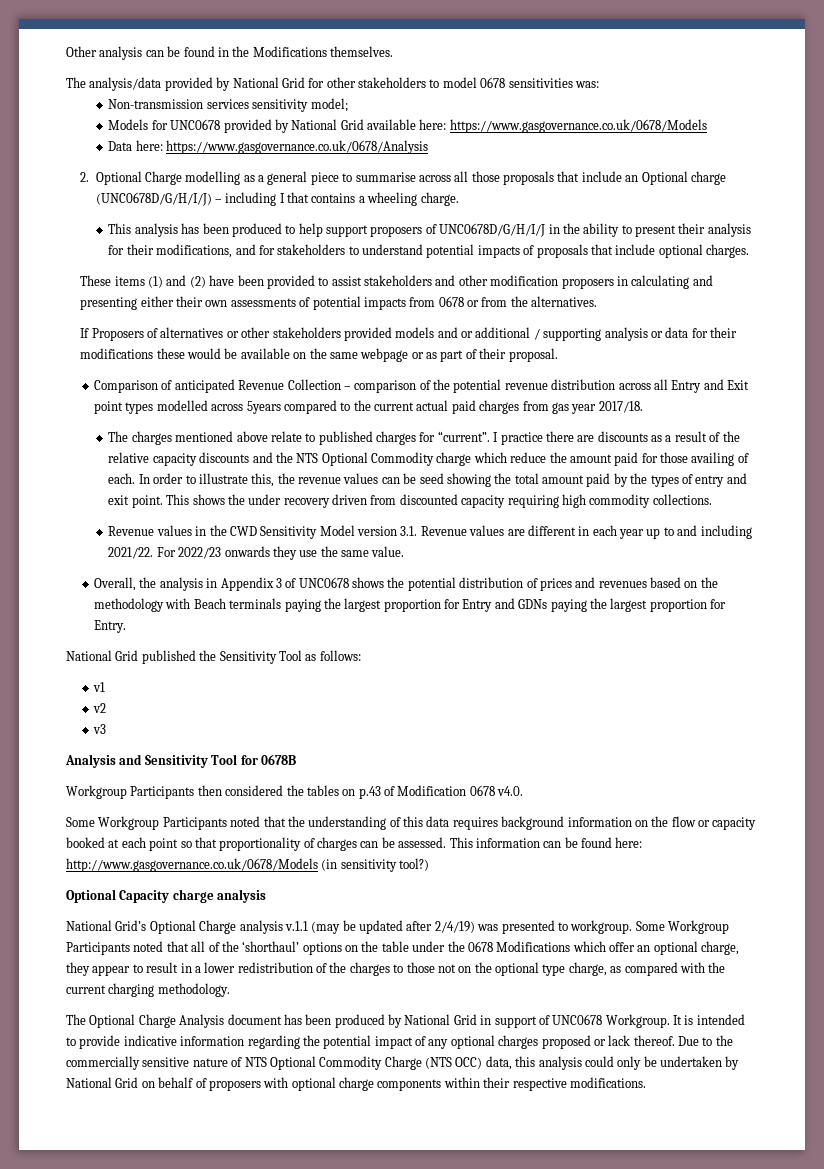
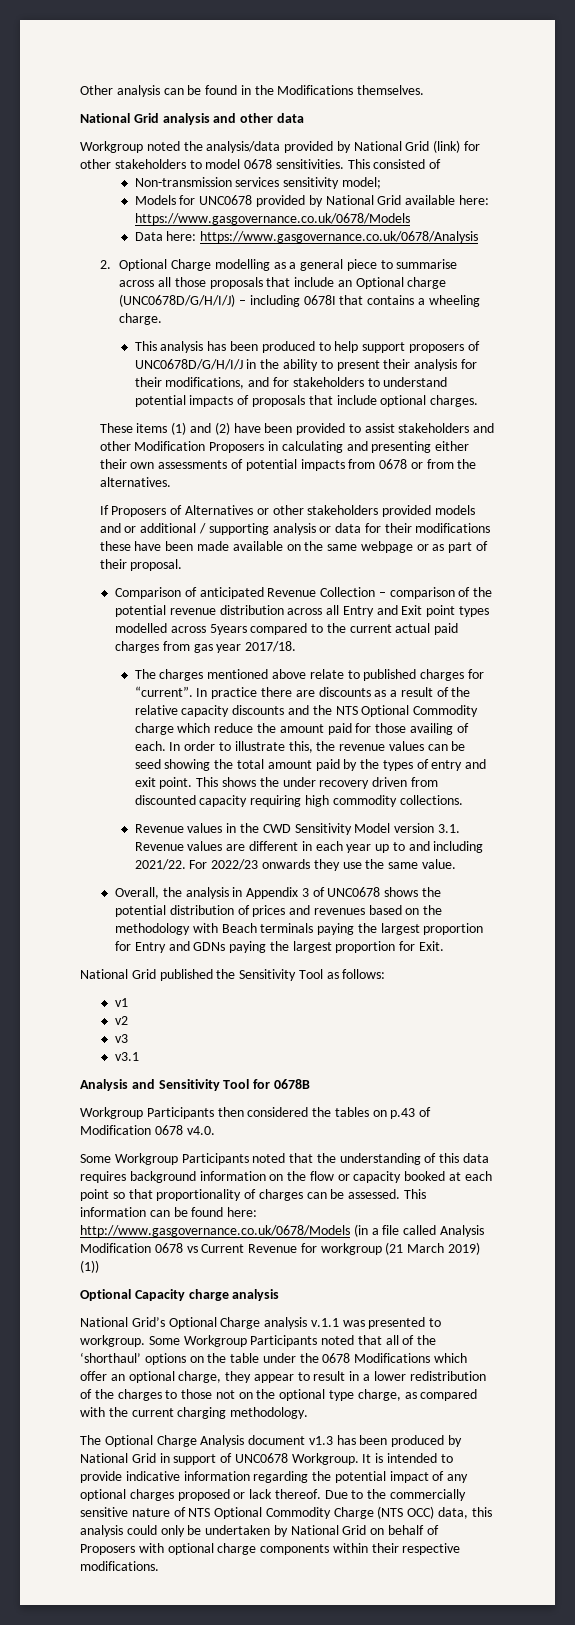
- The analysis/data provided by National Grid for other stakeholders to model 0678 sensitivities was:
+ National Grid analysis and other data
+ Workgroup noted the analysis/data provided by National Grid (link) for other stakeholders to model 0678 sensitivities. This consisted of
- 2. Optional Charge modelling as a general piece to summarise across all those proposals that include an Optional charge (UNC0678D/G/H/I/J) – including I that contains a wheeling charge.
+ 2. Optional Charge modelling as a general piece to summarise across all those proposals that include an Optional charge (UNC0678D/G/H/I/J) – including 0678I that contains a wheeling charge.
- These items (1) and (2) have been provided to assist stakeholders and other modification proposers in calculating and presenting either their own assessments of potential impacts from 0678 or from the alternatives.
+ These items (1) and (2) have been provided to assist stakeholders and other Modification Proposers in calculating and presenting either their own assessments of potential impacts from 0678 or from the alternatives.
- If Proposers of alternatives or other stakeholders provided models and or additional / supporting analysis or data for their modifications these would be available on the same webpage or as part of their proposal.
+ If Proposers of Alternatives or other stakeholders provided models and or additional / supporting analysis or data for their modifications these have been made available on the same webpage or as part of their proposal.
- I practice there are discounts as a result of the relative capacity discounts and the NTS Optional Commodity charge which reduce the amount paid for those availing of each.
+ In practice there are discounts as a result of the relative capacity discounts and the NTS Optional Commodity charge which reduce the amount paid for those availing of each.
- Overall, the analysis in Appendix 3 of UNC0678 shows the potential distribution of prices and revenues based on the methodology with Beach terminals paying the largest proportion for Entry and GDNs paying the largest proportion for Entry.
+ Overall, the analysis in Appendix 3 of UNC0678 shows the potential distribution of prices and revenues based on the methodology with Beach terminals paying the largest proportion for Entry and GDNs paying the largest proportion for Exit.
+ v3.1
- This information can be found here: http://www.gasgovernance.co.uk/0678/Models (in sensitivity tool?)
+ This information can be found here: http://www.gasgovernance.co.uk/0678/Models (in a file called Analysis Modification 0678 vs Current Revenue for workgroup (21 March 2019) (1))
- National Grid’s Optional Charge analysis v.1.1 (may be updated after 2/4/19) was presented to workgroup.
+ National Grid’s Optional Charge analysis v.1.1 was presented to workgroup.
- The Optional Charge Analysis document has been produced by National Grid in support of UNC0678 Workgroup.
+ The Optional Charge Analysis document v1.3 has been produced by National Grid in support of UNC0678 Workgroup.
- Due to the commercially sensitive nature of NTS Optional Commodity Charge (NTS OCC) data, this analysis could only be undertaken by National Grid on behalf of proposers with optional charge components within their respective modifications.
+ Due to the commercially sensitive nature of NTS Optional Commodity Charge (NTS OCC) data, this analysis could only be undertaken by National Grid on behalf of Proposers with optional charge components within their respective modifications.

